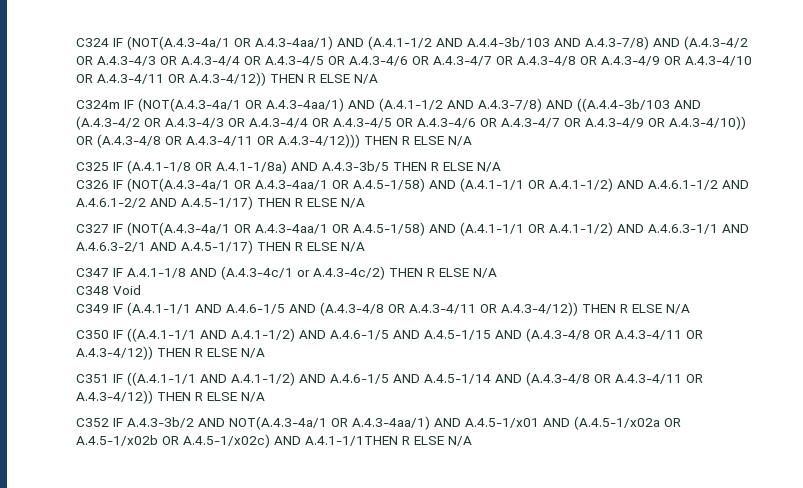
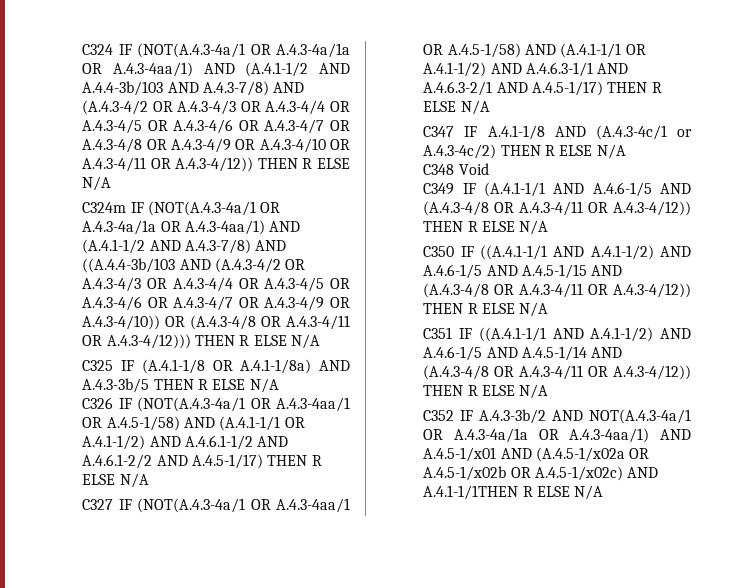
- C324 IF (NOT(A.4.3-4a/1 OR A.4.3-4aa/1) AND (A.4.1-1/2 AND A.4.4-3b/103 AND A.4.3-7/8) AND (A.4.3-4/2 OR A.4.3-4/3 OR A.4.3-4/4 OR A.4.3-4/5 OR A.4.3-4/6 OR A.4.3-4/7 OR A.4.3-4/8 OR A.4.3-4/9 OR A.4.3-4/10 OR A.4.3-4/11 OR A.4.3-4/12)) THEN R ELSE N/A
+ C324 IF (NOT(A.4.3-4a/1 OR A.4.3-4a/1a OR A.4.3-4aa/1) AND (A.4.1-1/2 AND A.4.4-3b/103 AND A.4.3-7/8) AND (A.4.3-4/2 OR A.4.3-4/3 OR A.4.3-4/4 OR A.4.3-4/5 OR A.4.3-4/6 OR A.4.3-4/7 OR A.4.3-4/8 OR A.4.3-4/9 OR A.4.3-4/10 OR A.4.3-4/11 OR A.4.3-4/12)) THEN R ELSE N/A
- C324m IF (NOT(A.4.3-4a/1 OR A.4.3-4aa/1) AND (A.4.1-1/2 AND A.4.3-7/8) AND ((A.4.4-3b/103 AND (A.4.3-4/2 OR A.4.3-4/3 OR A.4.3-4/4 OR A.4.3-4/5 OR A.4.3-4/6 OR A.4.3-4/7 OR A.4.3-4/9 OR A.4.3-4/10)) OR (A.4.3-4/8 OR A.4.3-4/11 OR A.4.3-4/12))) THEN R ELSE N/A
+ C324m IF (NOT(A.4.3-4a/1 OR A.4.3-4a/1a OR A.4.3-4aa/1) AND (A.4.1-1/2 AND A.4.3-7/8) AND ((A.4.4-3b/103 AND (A.4.3-4/2 OR A.4.3-4/3 OR A.4.3-4/4 OR A.4.3-4/5 OR A.4.3-4/6 OR A.4.3-4/7 OR A.4.3-4/9 OR A.4.3-4/10)) OR (A.4.3-4/8 OR A.4.3-4/11 OR A.4.3-4/12))) THEN R ELSE N/A
- C352 IF A.4.3-3b/2 AND NOT(A.4.3-4a/1 OR A.4.3-4aa/1) AND A.4.5-1/x01 AND (A.4.5-1/x02a OR A.4.5-1/x02b OR A.4.5-1/x02c) AND A.4.1-1/1THEN R ELSE N/A
+ C352 IF A.4.3-3b/2 AND NOT(A.4.3-4a/1 OR A.4.3-4a/1a OR A.4.3-4aa/1) AND A.4.5-1/x01 AND (A.4.5-1/x02a OR A.4.5-1/x02b OR A.4.5-1/x02c) AND A.4.1-1/1THEN R ELSE N/A

